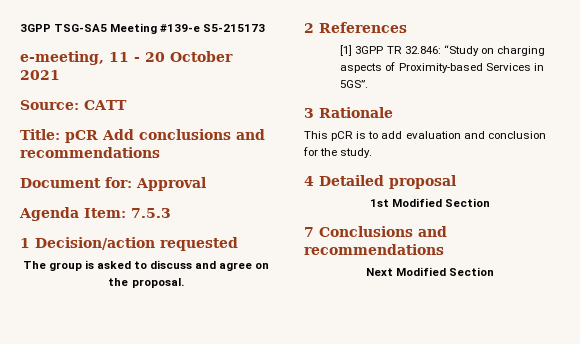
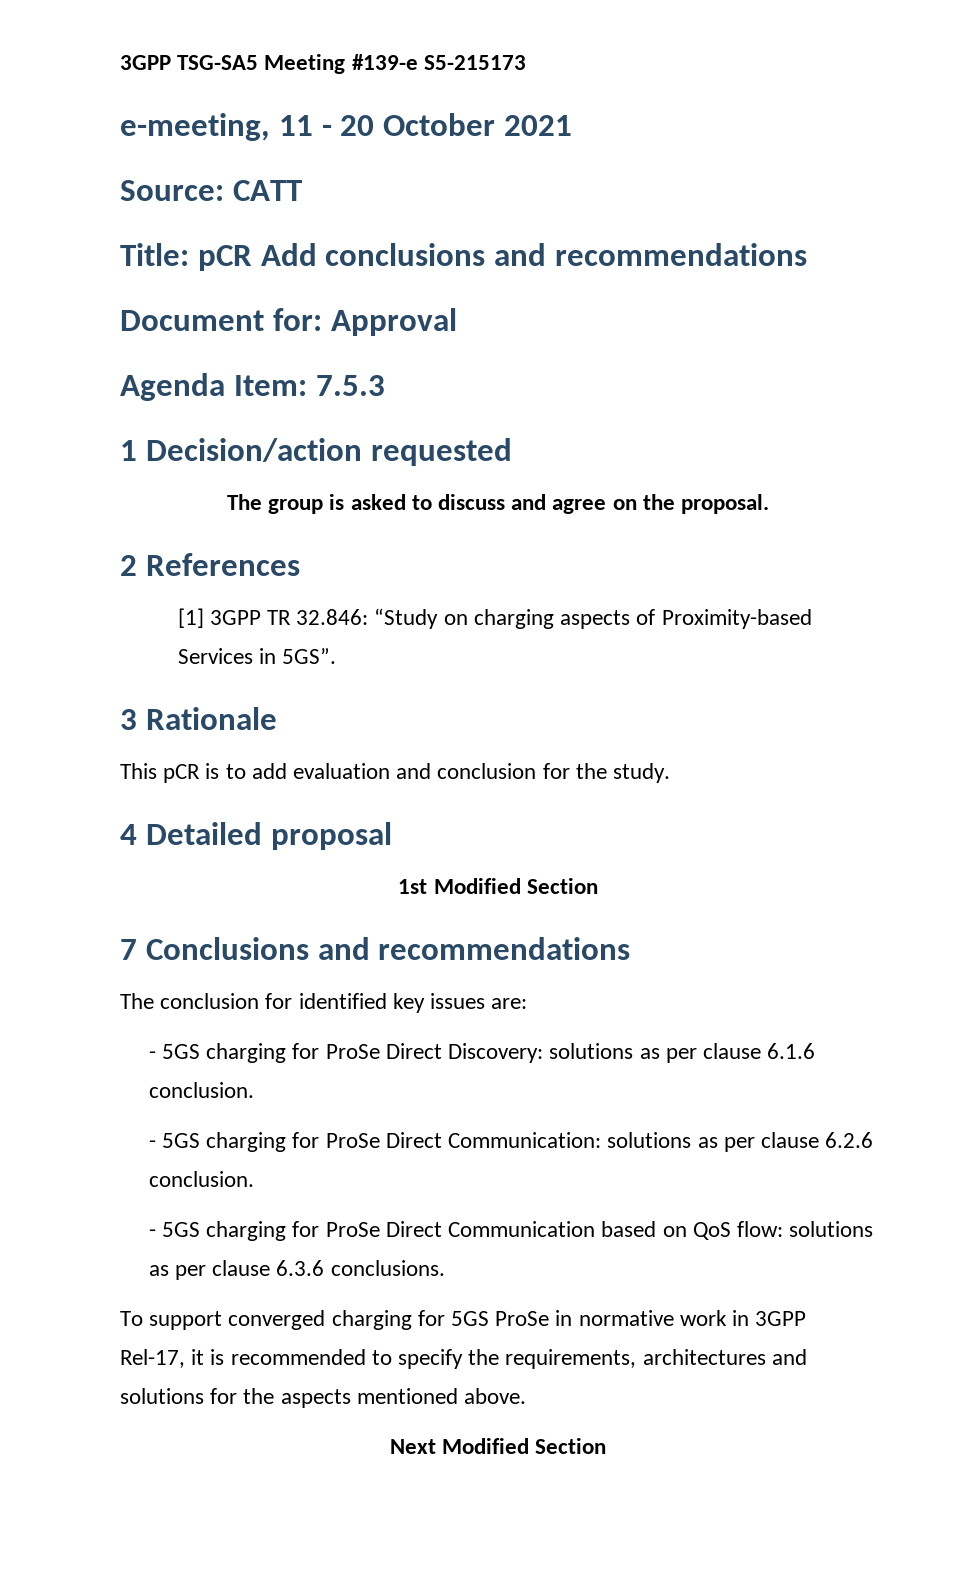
+ The conclusion for identified key issues are:
+ - 5GS charging for ProSe Direct Discovery: solutions as per clause 6.1.6 conclusion.
+ - 5GS charging for ProSe Direct Communication: solutions as per clause 6.2.6 conclusion.
+ - 5GS charging for ProSe Direct Communication based on QoS flow: solutions as per clause 6.3.6 conclusions.
+ To support converged charging for 5GS ProSe in normative work in 3GPP Rel-17, it is recommended to specify the requirements, architectures and solutions for the aspects mentioned above.

